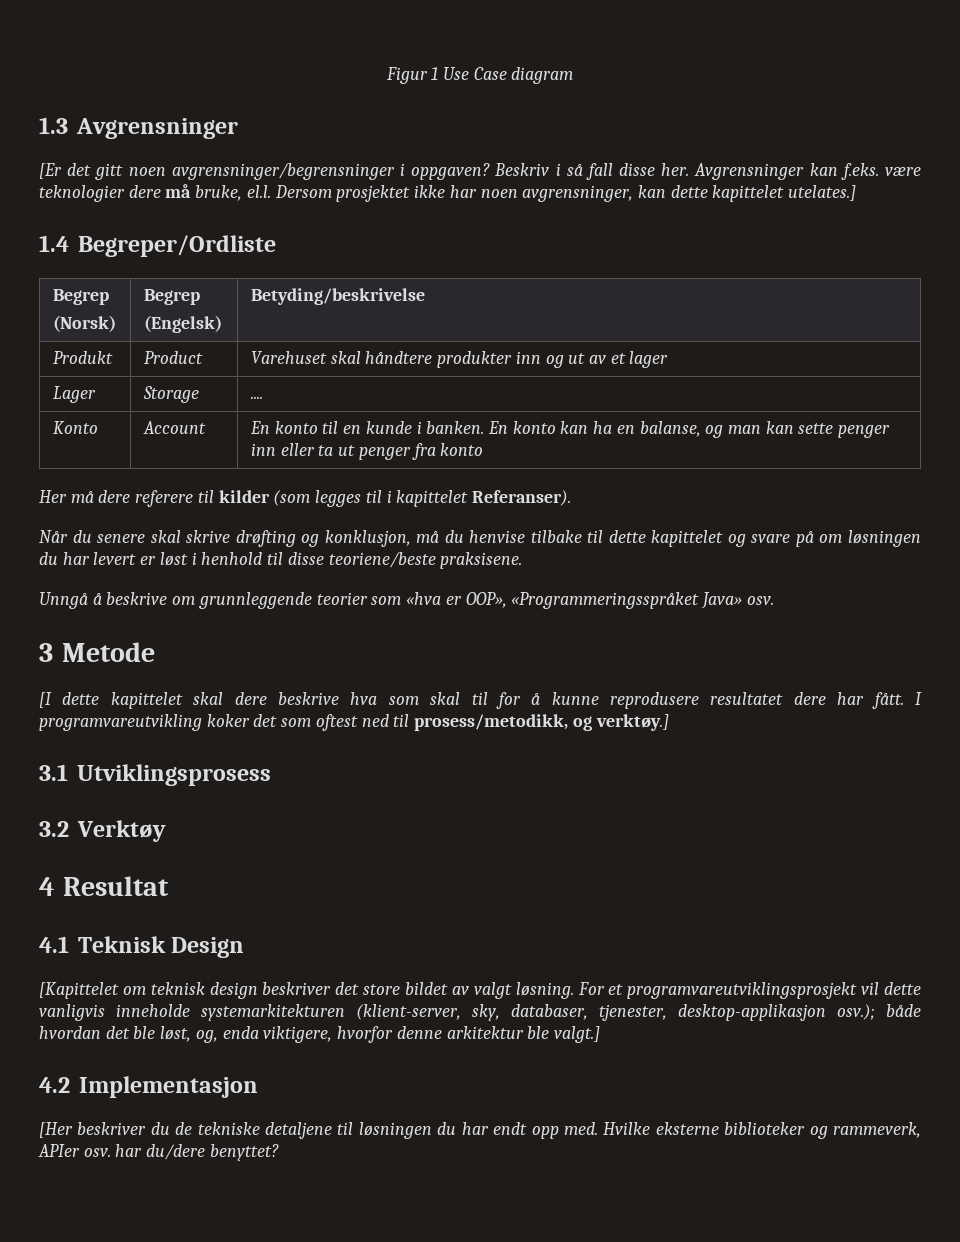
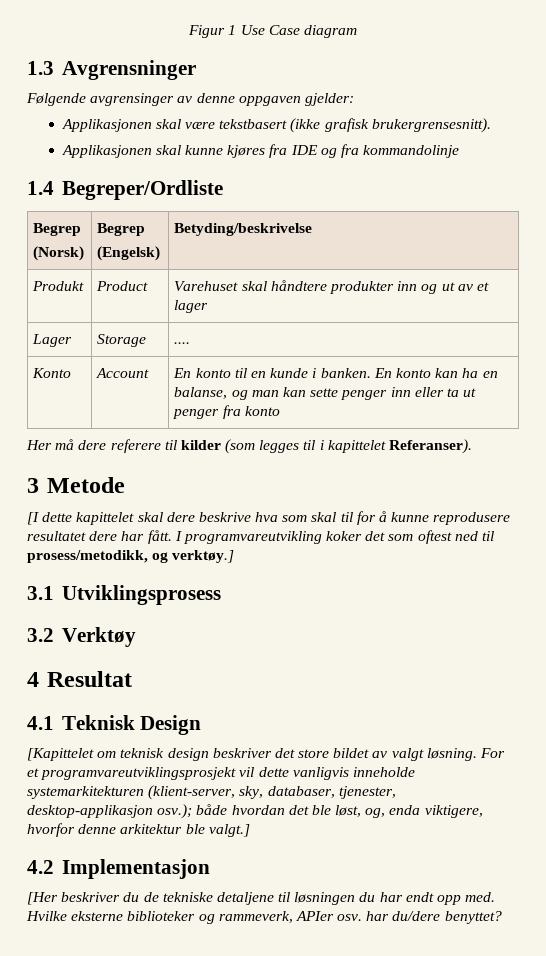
- [Er det gitt noen avgrensninger/begrensninger i oppgaven? Beskriv i så fall disse her. Avgrensninger kan f.eks. være teknologier dere må bruke, el.l. Dersom prosjektet ikke har noen avgrensninger, kan dette kapittelet utelates.]
+ Følgende avgrensinger av denne oppgaven gjelder:
+ Applikasjonen skal være tekstbasert (ikke grafisk brukergrensesnitt).
+ Applikasjonen skal kunne kjøres fra IDE og fra kommandolinje
- Når du senere skal skrive drøfting og konklusjon, må du henvise tilbake til dette kapittelet og svare på om løsningen du har levert er løst i henhold til disse teoriene/beste praksisene.
- Unngå å beskrive om grunnleggende teorier som «hva er OOP», «Programmeringsspråket Java» osv.

